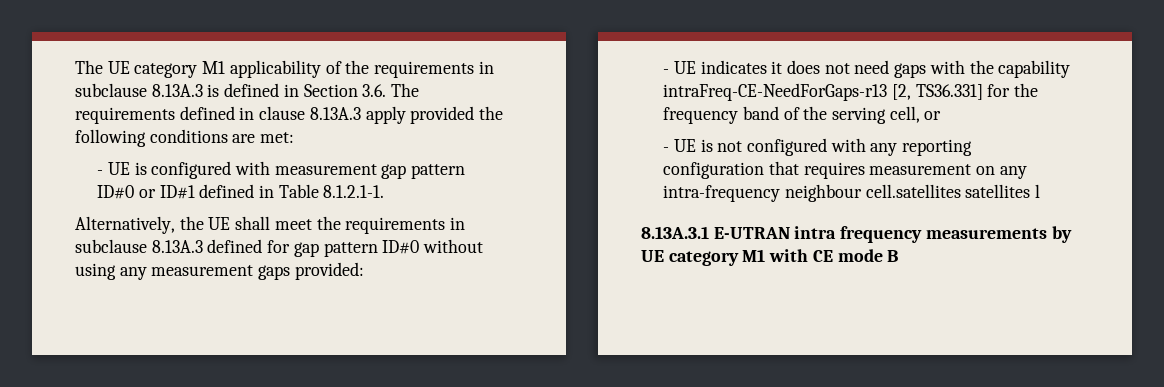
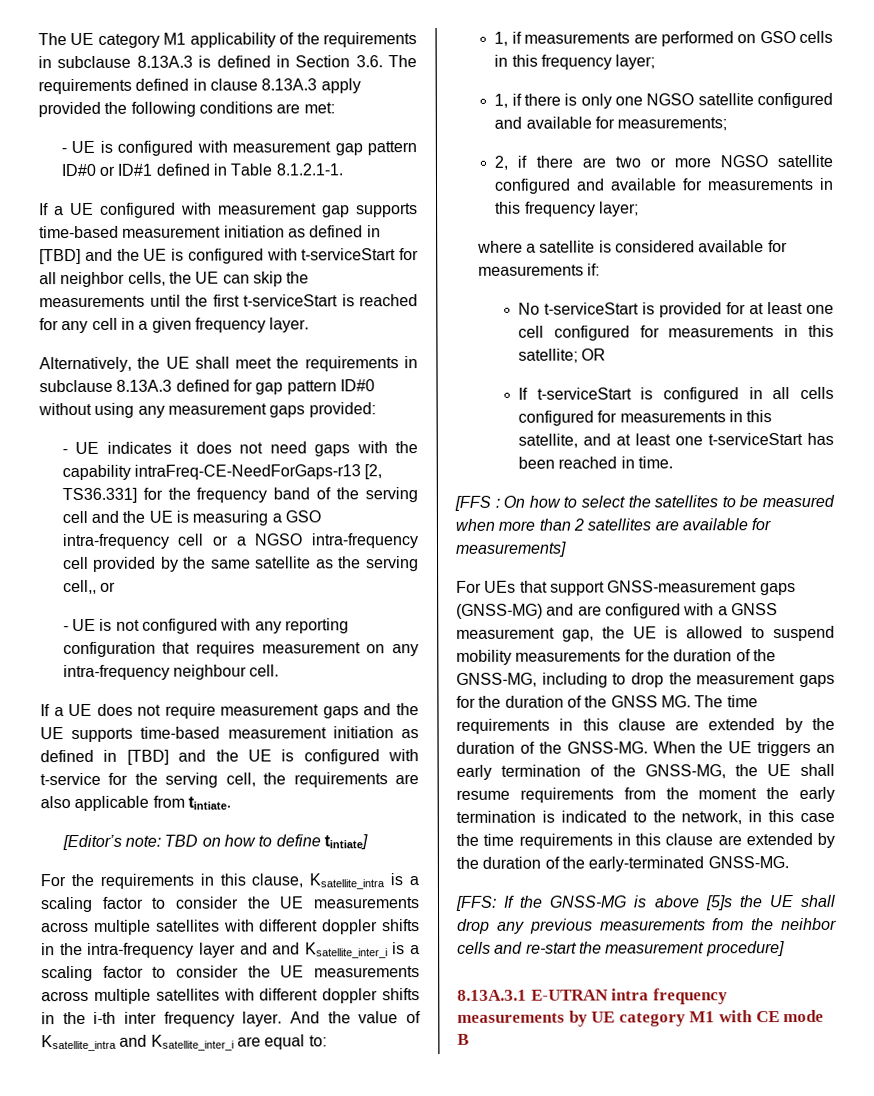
+ If a UE configured with measurement gap supports time-based measurement initiation as defined in [TBD] and the UE is configured with t-serviceStart for all neighbor cells, the UE can skip the measurements until the first t-serviceStart is reached for any cell in a given frequency layer.
- - UE indicates it does not need gaps with the capability intraFreq-CE-NeedForGaps-r13 [2, TS36.331] for the frequency band of the serving cell, or
+ - UE indicates it does not need gaps with the capability intraFreq-CE-NeedForGaps-r13 [2, TS36.331] for the frequency band of the serving cell and the UE is measuring a GSO intra-frequency cell or a NGSO intra-frequency cell provided by the same satellite as the serving cell,, or
- - UE is not configured with any reporting configuration that requires measurement on any intra-frequency neighbour cell.satellites satellites l
+ - UE is not configured with any reporting configuration that requires measurement on any intra-frequency neighbour cell.
+ If a UE does not require measurement gaps and the UE supports time-based measurement initiation as defined in [TBD] and the UE is configured with t-service for the serving cell, the requirements are also applicable from tintiate.
+ [Editor’s note: TBD on how to define tintiate]
+ For the requirements in this clause, Ksatellite_intra is a scaling factor to consider the UE measurements across multiple satellites with different doppler shifts in the intra-frequency layer and and Ksatellite_inter_i is a scaling factor to consider the UE measurements across multiple satellites with different doppler shifts in the i-th inter frequency layer. And the value of Ksatellite_intra and Ksatellite_inter_i are equal to:
+ 1, if measurements are performed on GSO cells in this frequency layer;
+ 1, if there is only one NGSO satellite configured and available for measurements;
+ 2, if there are two or more NGSO satellite configured and available for measurements in this frequency layer;
+ where a satellite is considered available for measurements if:
+ No t-serviceStart is provided for at least one cell configured for measurements in this satellite; OR
+ If t-serviceStart is configured in all cells configured for measurements in this satellite, and at least one t-serviceStart has been reached in time.
+ [FFS : On how to select the satellites to be measured when more than 2 satellites are available for measurements]
+ For UEs that support GNSS-measurement gaps (GNSS-MG) and are configured with a GNSS measurement gap, the UE is allowed to suspend mobility measurements for the duration of the GNSS-MG, including to drop the measurement gaps for the duration of the GNSS MG. The time requirements in this clause are extended by the duration of the GNSS-MG. When the UE triggers an early termination of the GNSS-MG, the UE shall resume requirements from the moment the early termination is indicated to the network, in this case the time requirements in this clause are extended by the duration of the early-terminated GNSS-MG.
+ [FFS: If the GNSS-MG is above [5]s the UE shall drop any previous measurements from the neihbor cells and re-start the measurement procedure]

